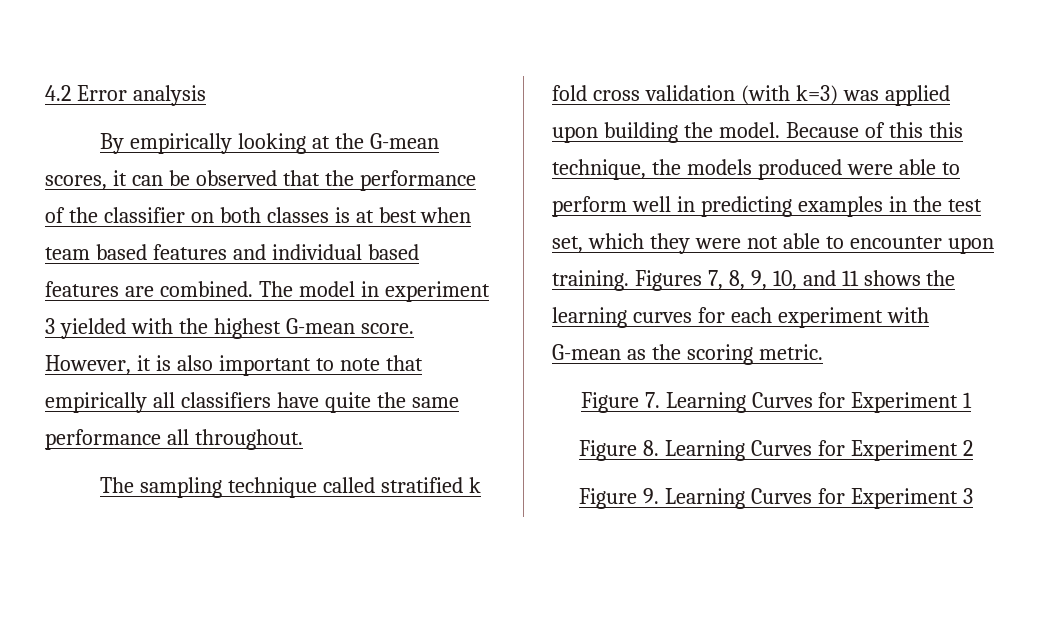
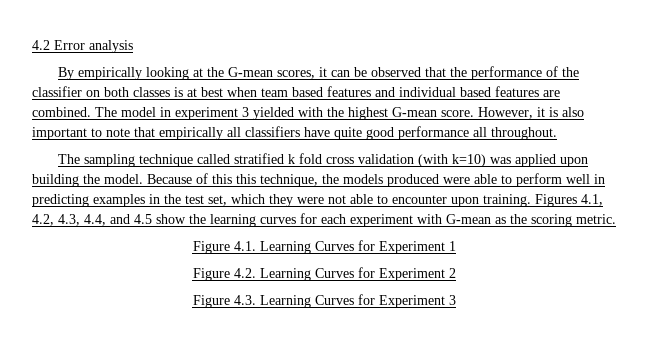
- However, it is also important to note that empirically all classifiers have quite the same performance all throughout.
+ However, it is also important to note that empirically all classifiers have quite good performance all throughout.
- The sampling technique called stratified k fold cross validation (with k=3) was applied upon building the model.
+ The sampling technique called stratified k fold cross validation (with k=10) was applied upon building the model.
- Figures 7, 8, 9, 10, and 11 shows the learning curves for each experiment with G-mean as the scoring metric.
+ Figures 4.1, 4.2, 4.3, 4.4, and 4.5 show the learning curves for each experiment with G-mean as the scoring metric.
- Figure 7. Learning Curves for Experiment 1
+ Figure 4.1. Learning Curves for Experiment 1
- Figure 8. Learning Curves for Experiment 2
+ Figure 4.2. Learning Curves for Experiment 2
- Figure 9. Learning Curves for Experiment 3
+ Figure 4.3. Learning Curves for Experiment 3

